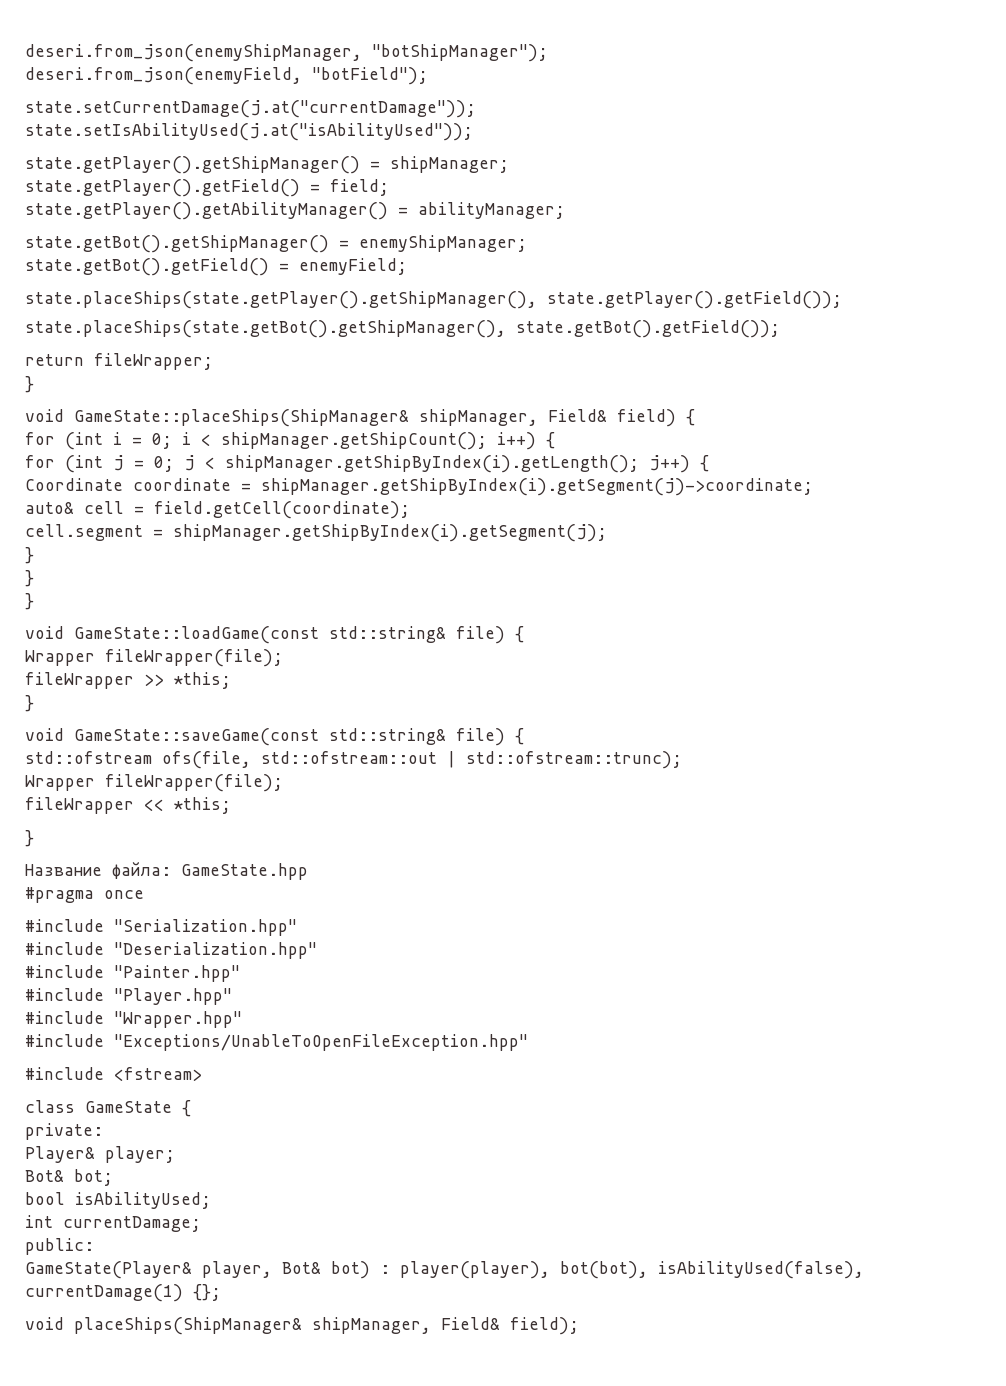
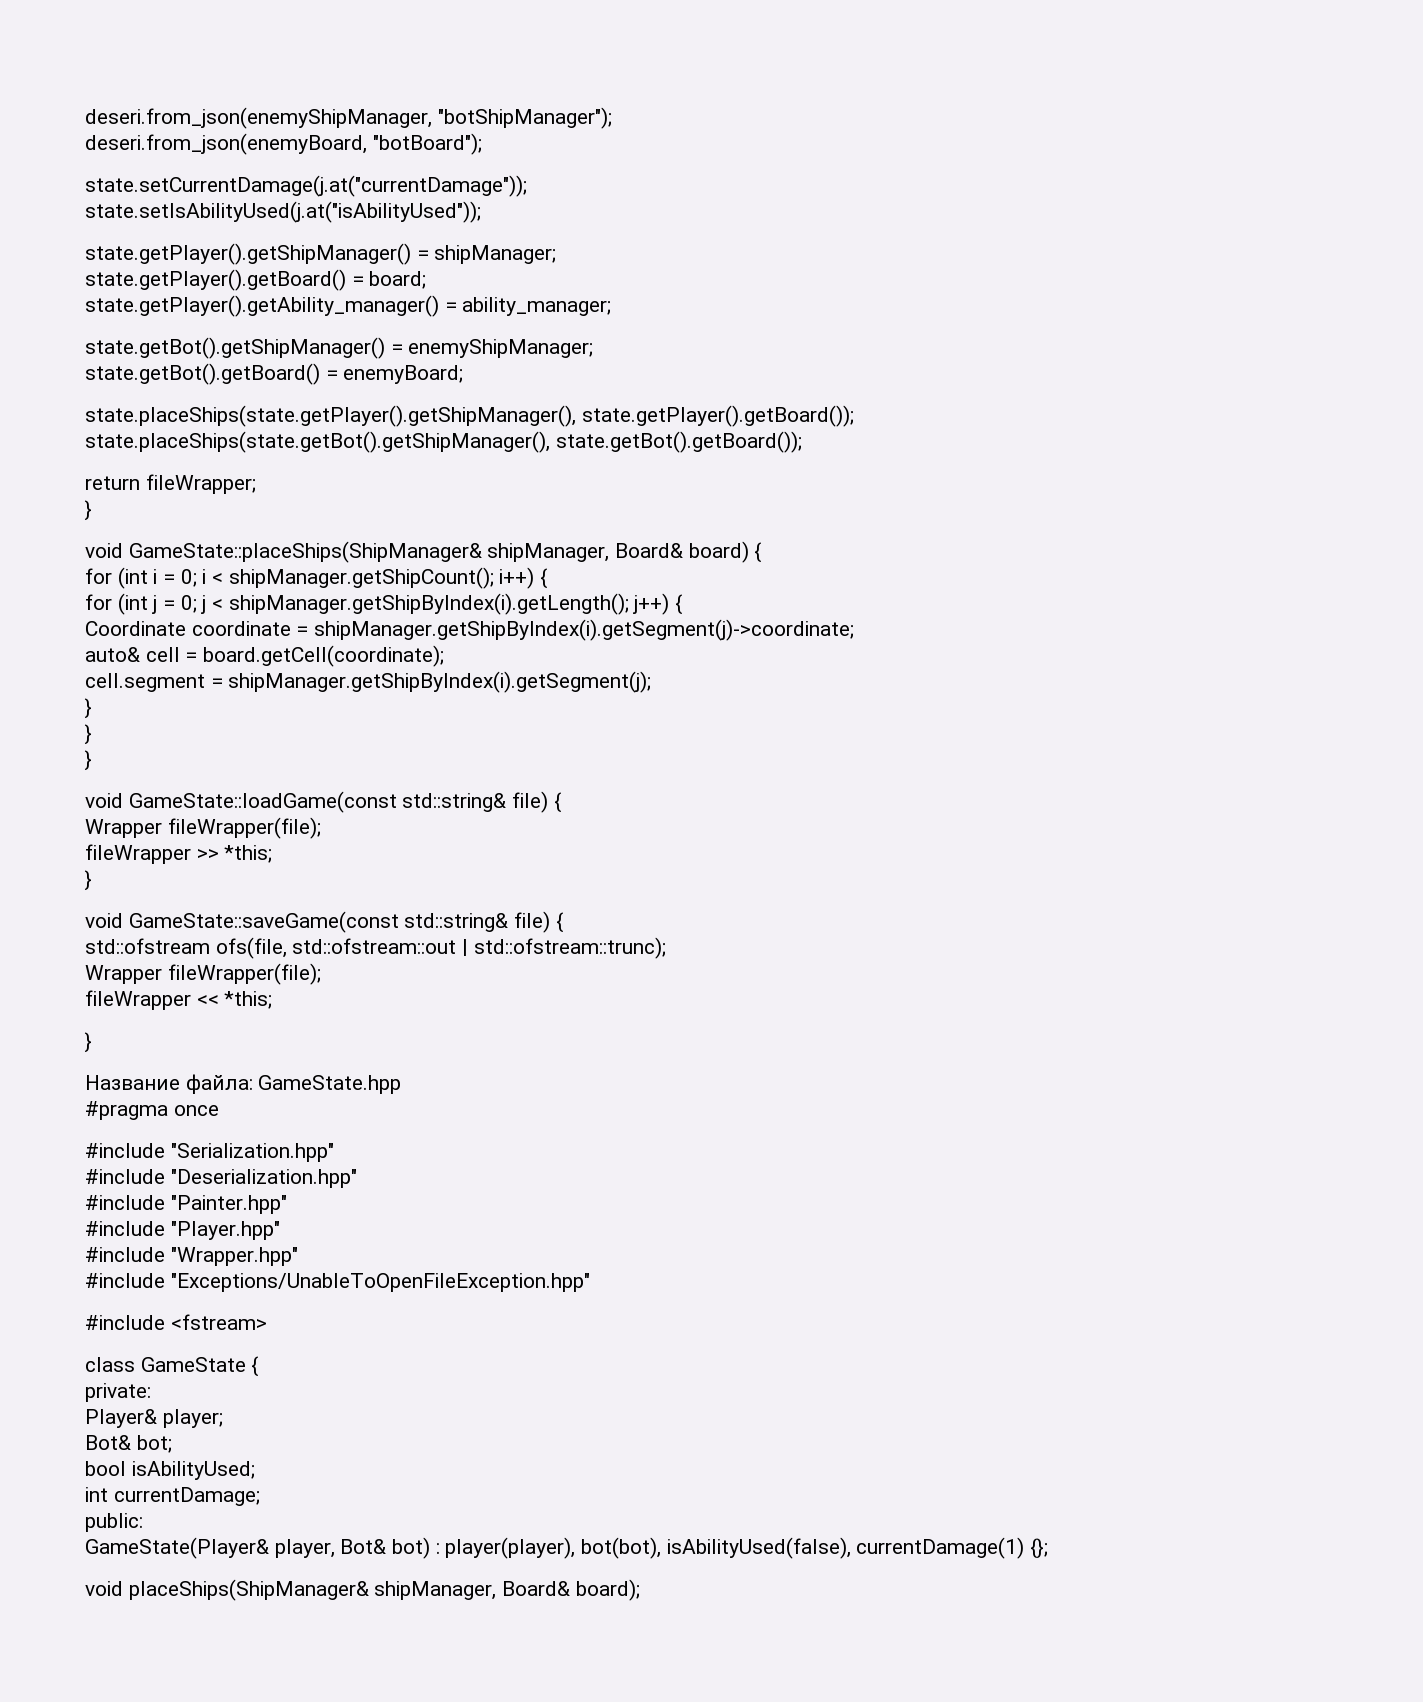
- deseri.from_json(enemyField, "botField");
+ deseri.from_json(enemyBoard, "botBoard");
- state.getPlayer().getField() = field;
- state.getPlayer().getAbilityManager() = abilityManager;
+ state.getPlayer().getBoard() = board;
+ state.getPlayer().getAbility_manager() = ability_manager;
- state.getBot().getField() = enemyField;
+ state.getBot().getBoard() = enemyBoard;
- state.placeShips(state.getPlayer().getShipManager(), state.getPlayer().getField());
+ state.placeShips(state.getPlayer().getShipManager(), state.getPlayer().getBoard());
- state.placeShips(state.getBot().getShipManager(), state.getBot().getField());
+ state.placeShips(state.getBot().getShipManager(), state.getBot().getBoard());
- void GameState::placeShips(ShipManager& shipManager, Field& field) {
+ void GameState::placeShips(ShipManager& shipManager, Board& board) {
- auto& cell = field.getCell(coordinate);
+ auto& cell = board.getCell(coordinate);
- void placeShips(ShipManager& shipManager, Field& field);
+ void placeShips(ShipManager& shipManager, Board& board);

